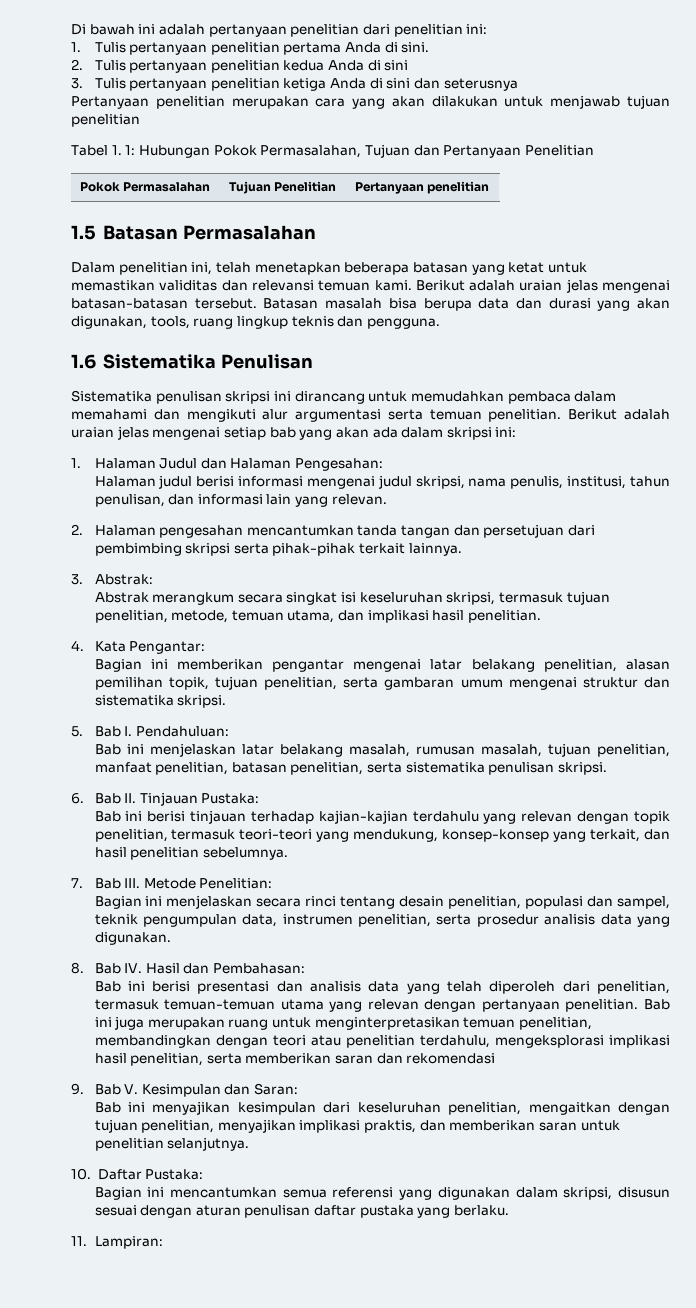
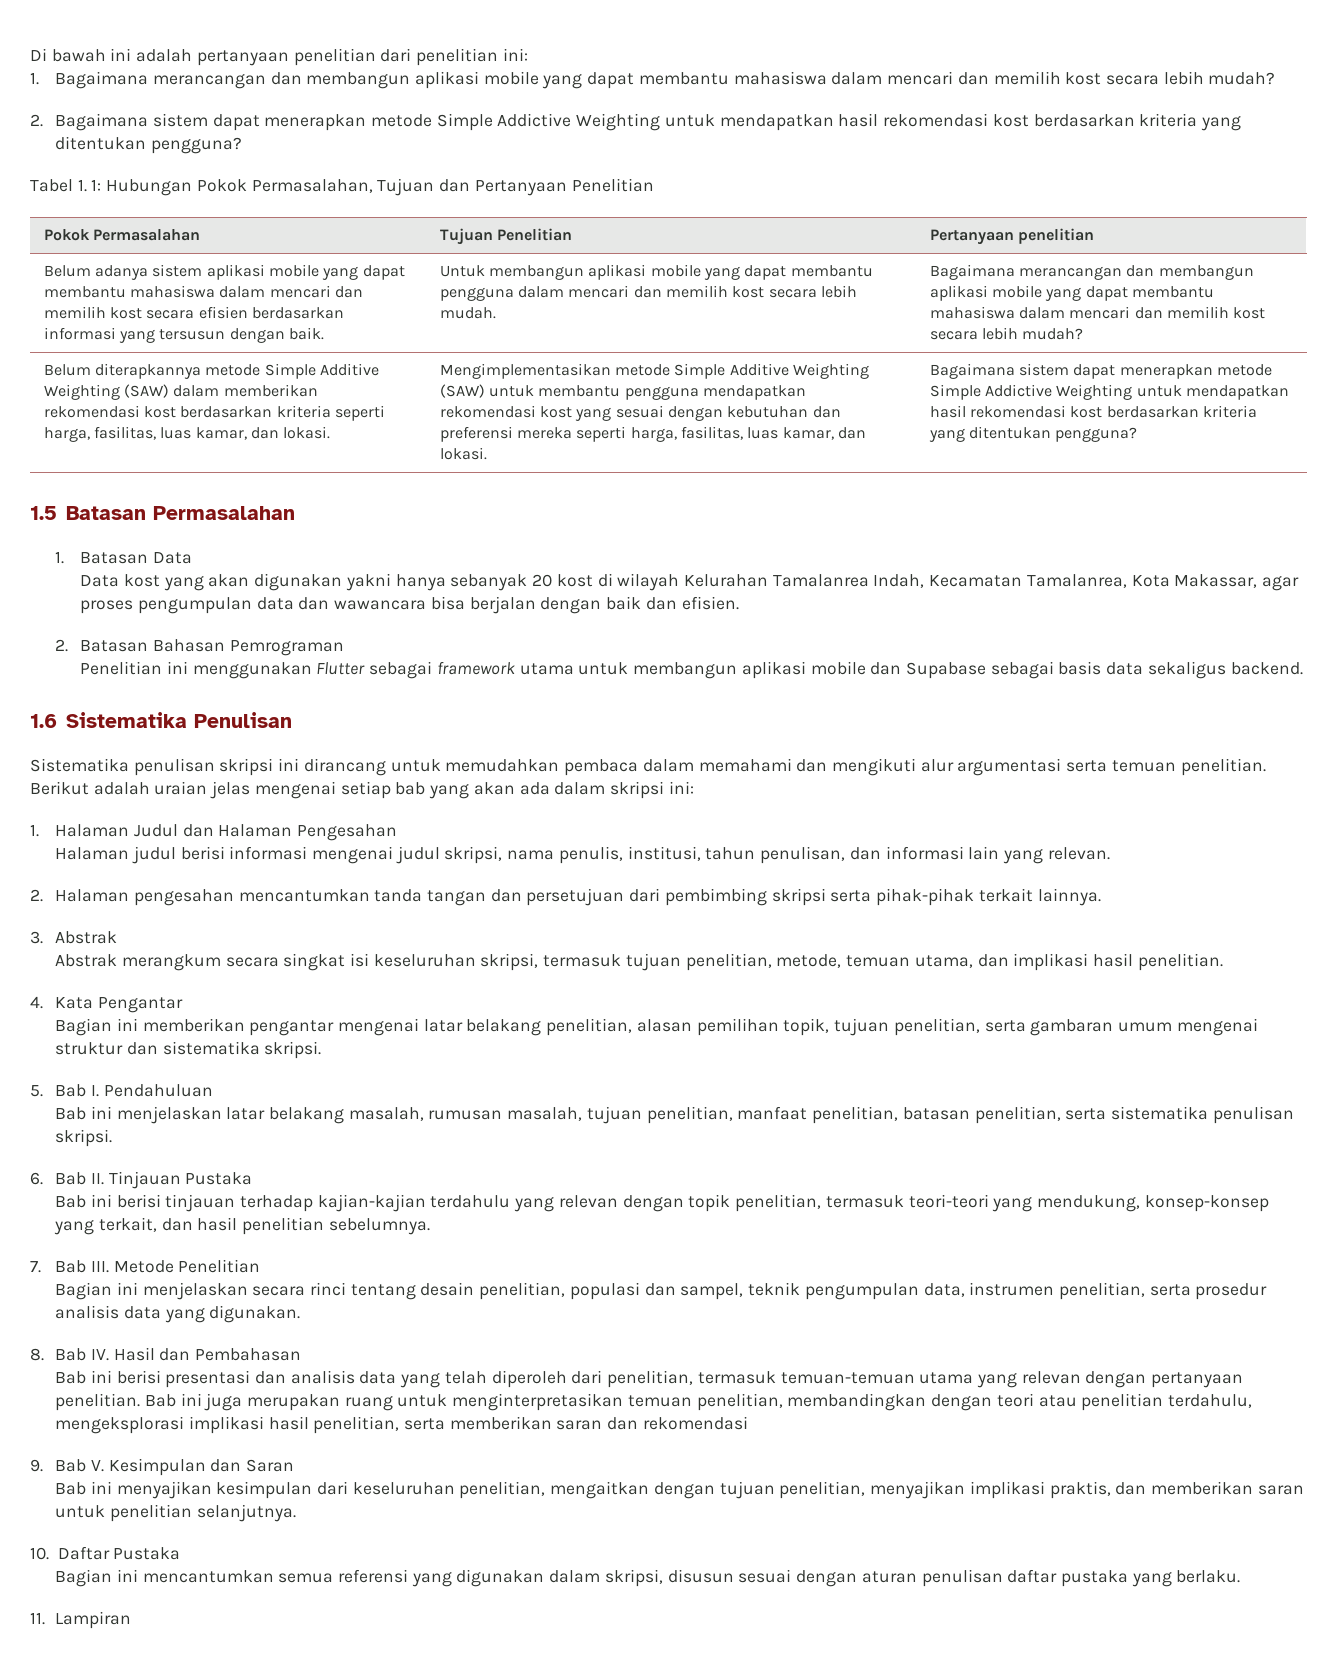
- 1. Tulis pertanyaan penelitian pertama Anda di sini.
- 2. Tulis pertanyaan penelitian kedua Anda di sini
- 3. Tulis pertanyaan penelitian ketiga Anda di sini dan seterusnya
- Pertanyaan penelitian merupakan cara yang akan dilakukan untuk menjawab tujuan penelitian
+ 1. Bagaimana merancangan dan membangun aplikasi mobile yang dapat membantu mahasiswa dalam mencari dan memilih kost secara lebih mudah?
+ 2. Bagaimana sistem dapat menerapkan metode Simple Addictive Weighting untuk mendapatkan hasil rekomendasi kost berdasarkan kriteria yang ditentukan pengguna?
+ Belum adanya sistem aplikasi mobile yang dapat membantu mahasiswa dalam mencari dan memilih kost secara efisien berdasarkan informasi yang tersusun dengan baik. | Untuk membangun aplikasi mobile yang dapat membantu pengguna dalam mencari dan memilih kost secara lebih mudah. | Bagaimana merancangan dan membangun aplikasi mobile yang dapat membantu mahasiswa dalam mencari dan memilih kost secara lebih mudah?
+ Belum diterapkannya metode Simple Additive Weighting (SAW) dalam memberikan rekomendasi kost berdasarkan kriteria seperti harga, fasilitas, luas kamar, dan lokasi. | Mengimplementasikan metode Simple Additive Weighting (SAW) untuk membantu pengguna mendapatkan rekomendasi kost yang sesuai dengan kebutuhan dan preferensi mereka seperti harga, fasilitas, luas kamar, dan lokasi. | Bagaimana sistem dapat menerapkan metode Simple Addictive Weighting untuk mendapatkan hasil rekomendasi kost berdasarkan kriteria yang ditentukan pengguna?
  1.5 Batasan Permasalahan
- Dalam penelitian ini, telah menetapkan beberapa batasan yang ketat untuk memastikan validitas dan relevansi temuan kami. Berikut adalah uraian jelas mengenai batasan-batasan tersebut. Batasan masalah bisa berupa data dan durasi yang akan digunakan, tools, ruang lingkup teknis dan pengguna.
+ 1. Batasan Data
+ Data kost yang akan digunakan yakni hanya sebanyak 20 kost di wilayah Kelurahan Tamalanrea Indah, Kecamatan Tamalanrea, Kota Makassar, agar proses pengumpulan data dan wawancara bisa berjalan dengan baik dan efisien.
+ 2. Batasan Bahasan Pemrograman
+ Penelitian ini menggunakan Flutter sebagai framework utama untuk membangun aplikasi mobile dan Supabase sebagai basis data sekaligus backend.
- 1. Halaman Judul dan Halaman Pengesahan:
+ 1. Halaman Judul dan Halaman Pengesahan
- 3. Abstrak:
+ 3. Abstrak
- 4. Kata Pengantar:
+ 4. Kata Pengantar
- 5. Bab I. Pendahuluan:
+ 5. Bab I. Pendahuluan
- 6. Bab II. Tinjauan Pustaka:
+ 6. Bab II. Tinjauan Pustaka
- 7. Bab III. Metode Penelitian:
+ 7. Bab III. Metode Penelitian
- 8. Bab IV. Hasil dan Pembahasan:
+ 8. Bab IV. Hasil dan Pembahasan
- 9. Bab V. Kesimpulan dan Saran:
+ 9. Bab V. Kesimpulan dan Saran
- 10. Daftar Pustaka:
+ 10. Daftar Pustaka
- 11. Lampiran:
+ 11. Lampiran

